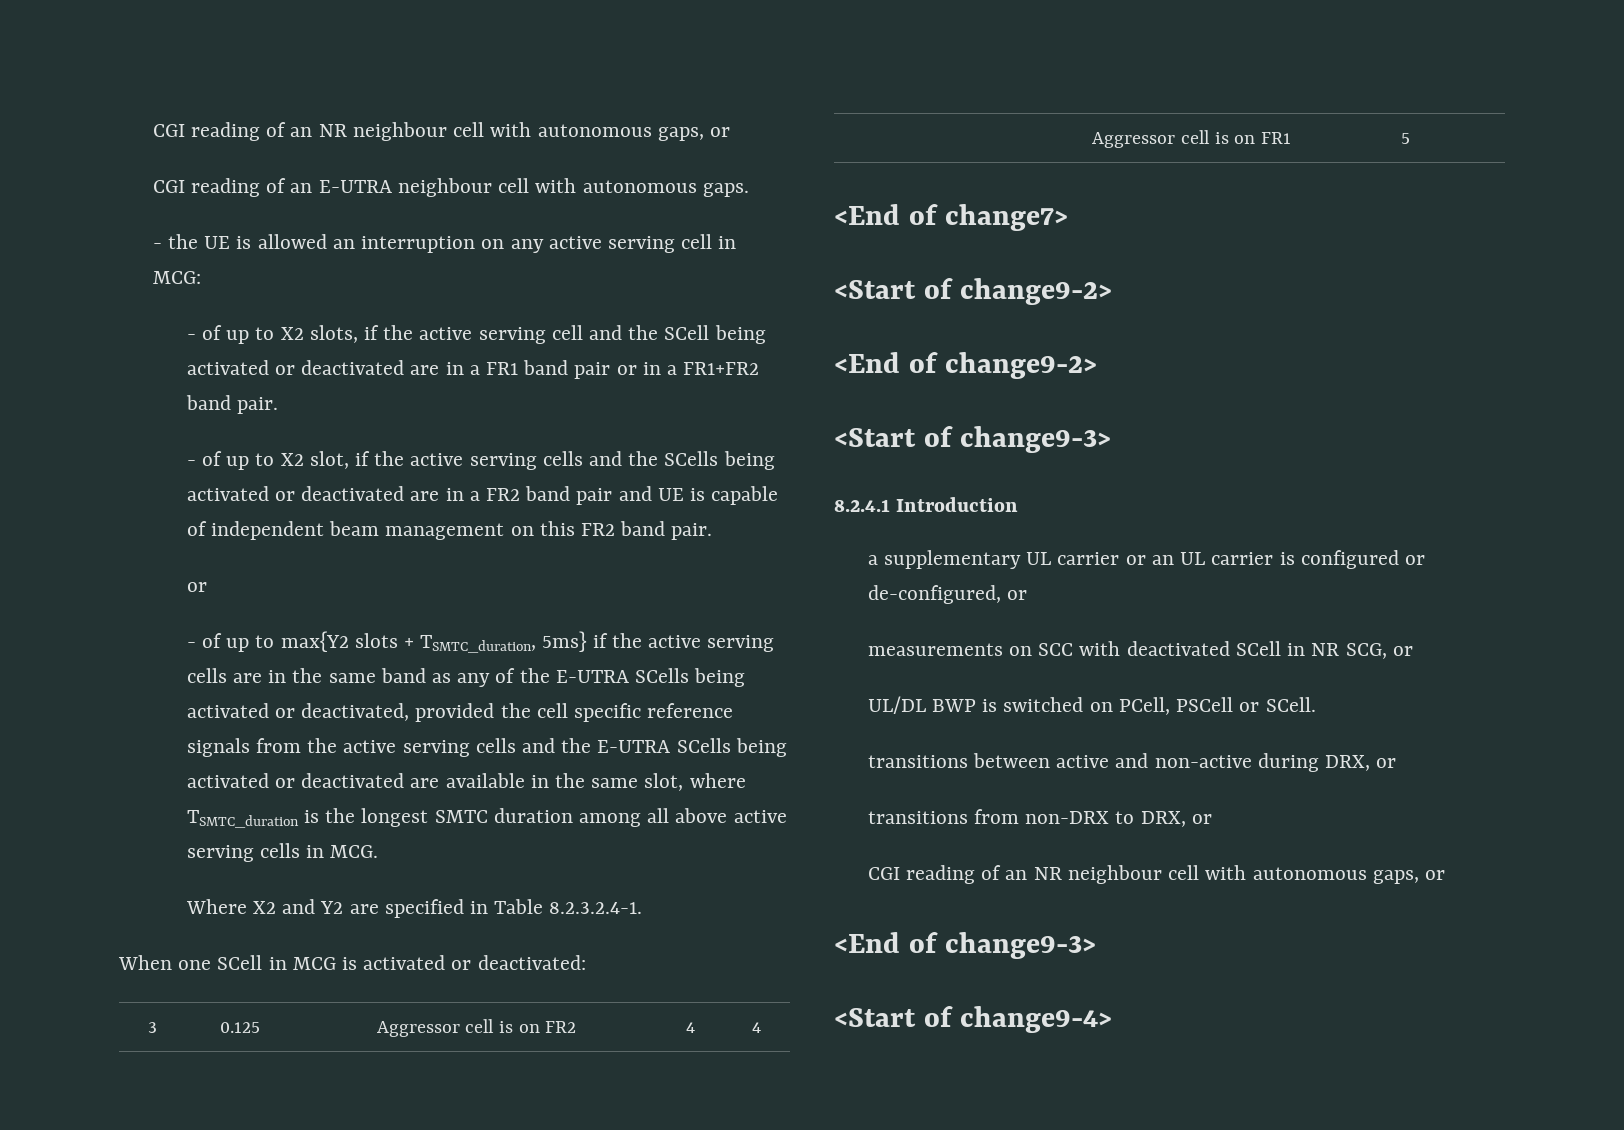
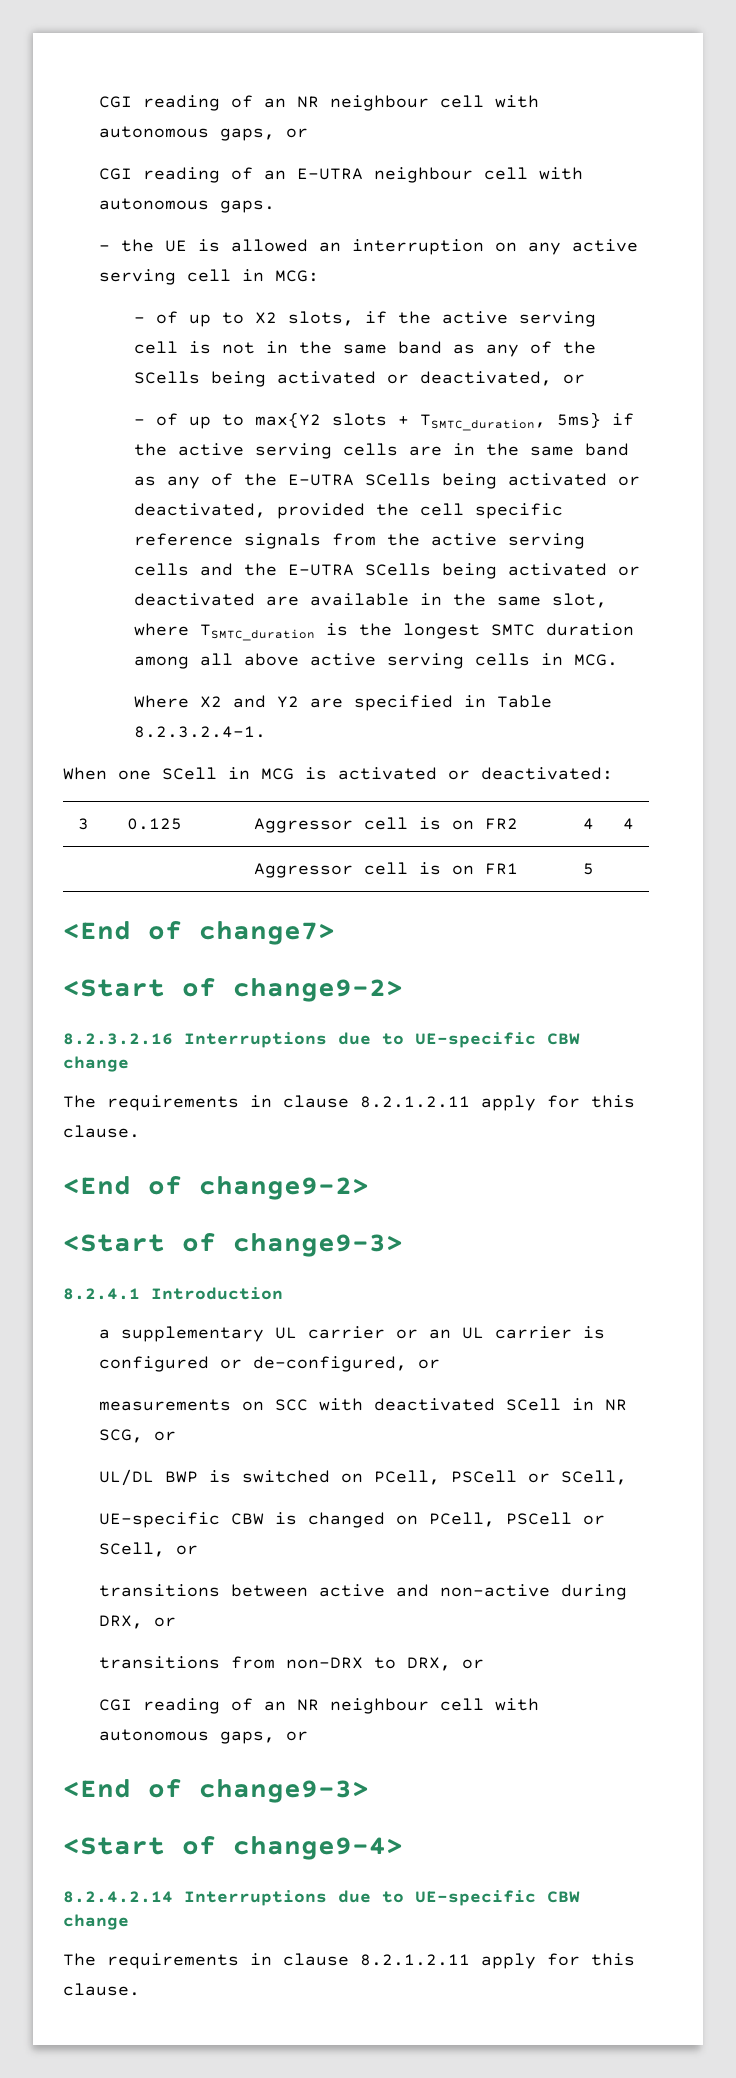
- - of up to X2 slots, if the active serving cell and the SCell being activated or deactivated are in a FR1 band pair or in a FR1+FR2 band pair.
- - of up to X2 slot, if the active serving cells and the SCells being activated or deactivated are in a FR2 band pair and UE is capable of independent beam management on this FR2 band pair.
- or
+ - of up to X2 slots, if the active serving cell is not in the same band as any of the SCells being activated or deactivated, or
+ 8.2.3.2.16 Interruptions due to UE-specific CBW change
+ The requirements in clause 8.2.1.2.11 apply for this clause.
- UL/DL BWP is switched on PCell, PSCell or SCell.
+ UL/DL BWP is switched on PCell, PSCell or SCell,
+ UE-specific CBW is changed on PCell, PSCell or SCell, or
+ 8.2.4.2.14 Interruptions due to UE-specific CBW change
+ The requirements in clause 8.2.1.2.11 apply for this clause.

